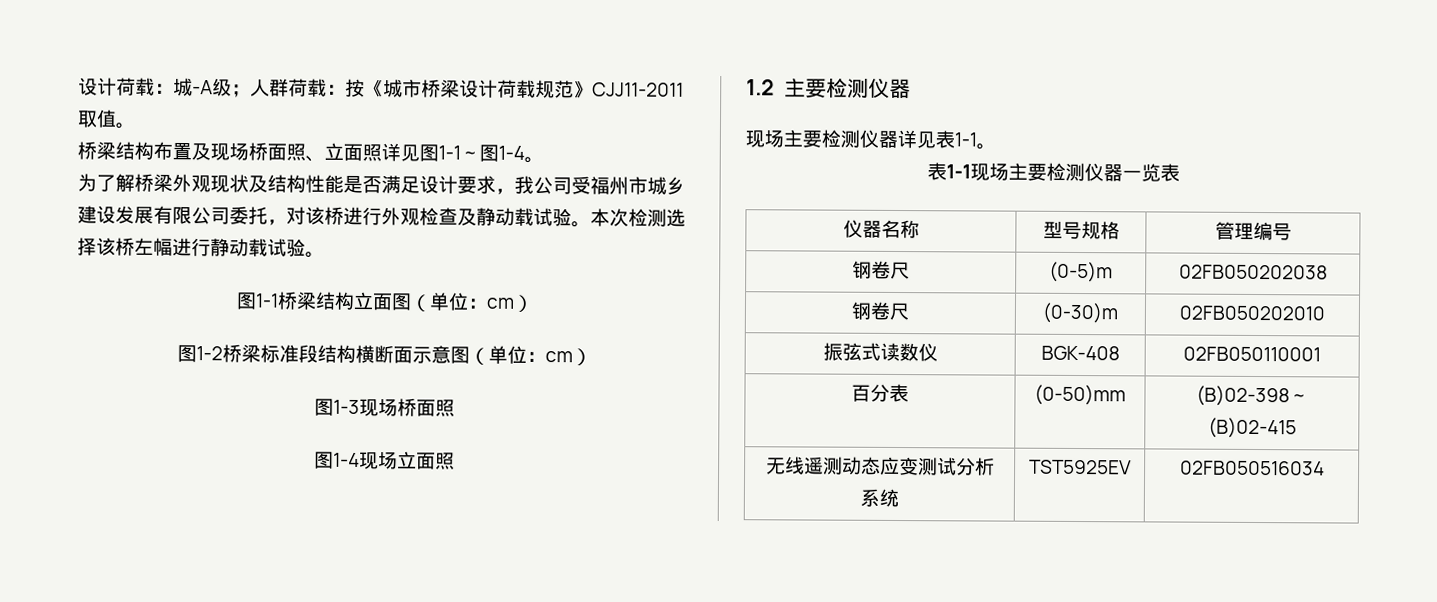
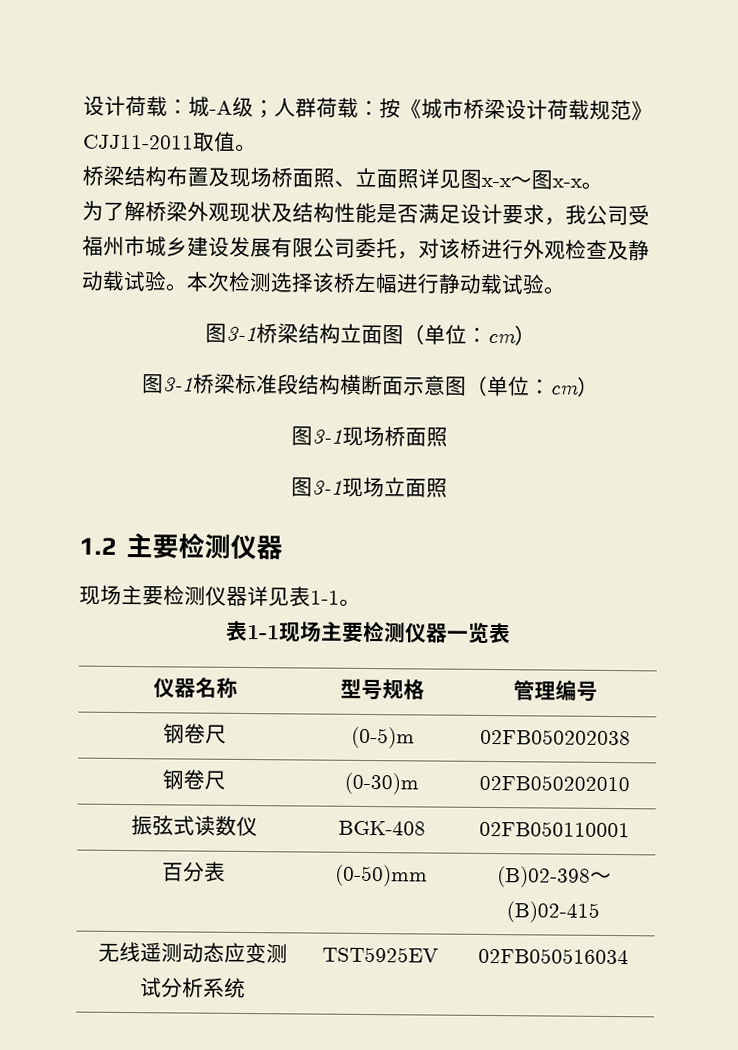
- 桥梁结构布置及现场桥面照、立面照详见图1-1～图1-4。
+ 桥梁结构布置及现场桥面照、立面照详见图x-x～图x-x。
- 图1-1桥梁结构立面图（单位：cm）
+ 图3-1桥梁结构立面图（单位：cm）
- 图1-2桥梁标准段结构横断面示意图（单位：cm）
+ 图3-1桥梁标准段结构横断面示意图（单位：cm）
- 图1-3现场桥面照
+ 图3-1现场桥面照
- 图1-4现场立面照
+ 图3-1现场立面照

